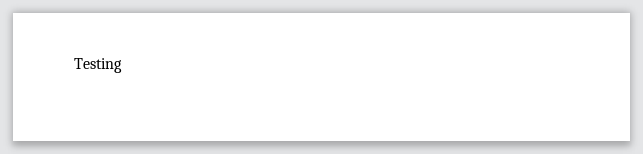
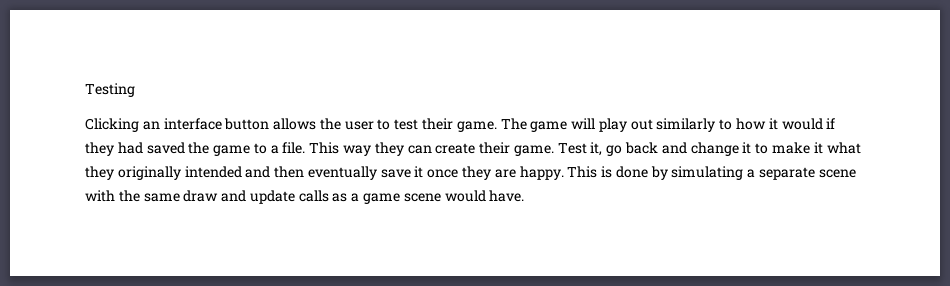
+ Clicking an interface button allows the user to test their game. The game will play out similarly to how it would if they had saved the game to a file. This way they can create their game. Test it, go back and change it to make it what they originally intended and then eventually save it once they are happy. This is done by simulating a separate scene with the same draw and update calls as a game scene would have.

